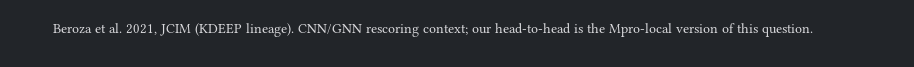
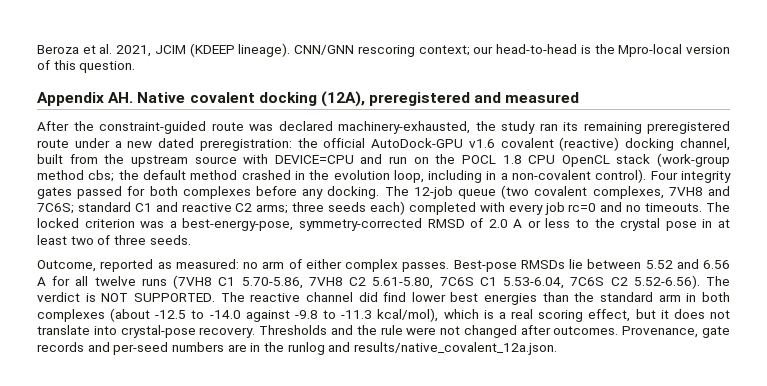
+ Appendix AH. Native covalent docking (12A), preregistered and measured
+ After the constraint-guided route was declared machinery-exhausted, the study ran its remaining preregistered route under a new dated preregistration: the official AutoDock-GPU v1.6 covalent (reactive) docking channel, built from the upstream source with DEVICE=CPU and run on the POCL 1.8 CPU OpenCL stack (work-group method cbs; the default method crashed in the evolution loop, including in a non-covalent control). Four integrity gates passed for both complexes before any docking. The 12-job queue (two covalent complexes, 7VH8 and 7C6S; standard C1 and reactive C2 arms; three seeds each) completed with every job rc=0 and no timeouts. The locked criterion was a best-energy-pose, symmetry-corrected RMSD of 2.0 A or less to the crystal pose in at least two of three seeds.
+ Outcome, reported as measured: no arm of either complex passes. Best-pose RMSDs lie between 5.52 and 6.56 A for all twelve runs (7VH8 C1 5.70-5.86, 7VH8 C2 5.61-5.80, 7C6S C1 5.53-6.04, 7C6S C2 5.52-6.56). The verdict is NOT SUPPORTED. The reactive channel did find lower best energies than the standard arm in both complexes (about -12.5 to -14.0 against -9.8 to -11.3 kcal/mol), which is a real scoring effect, but it does not translate into crystal-pose recovery. Thresholds and the rule were not changed after outcomes. Provenance, gate records and per-seed numbers are in the runlog and results/native_covalent_12a.json.

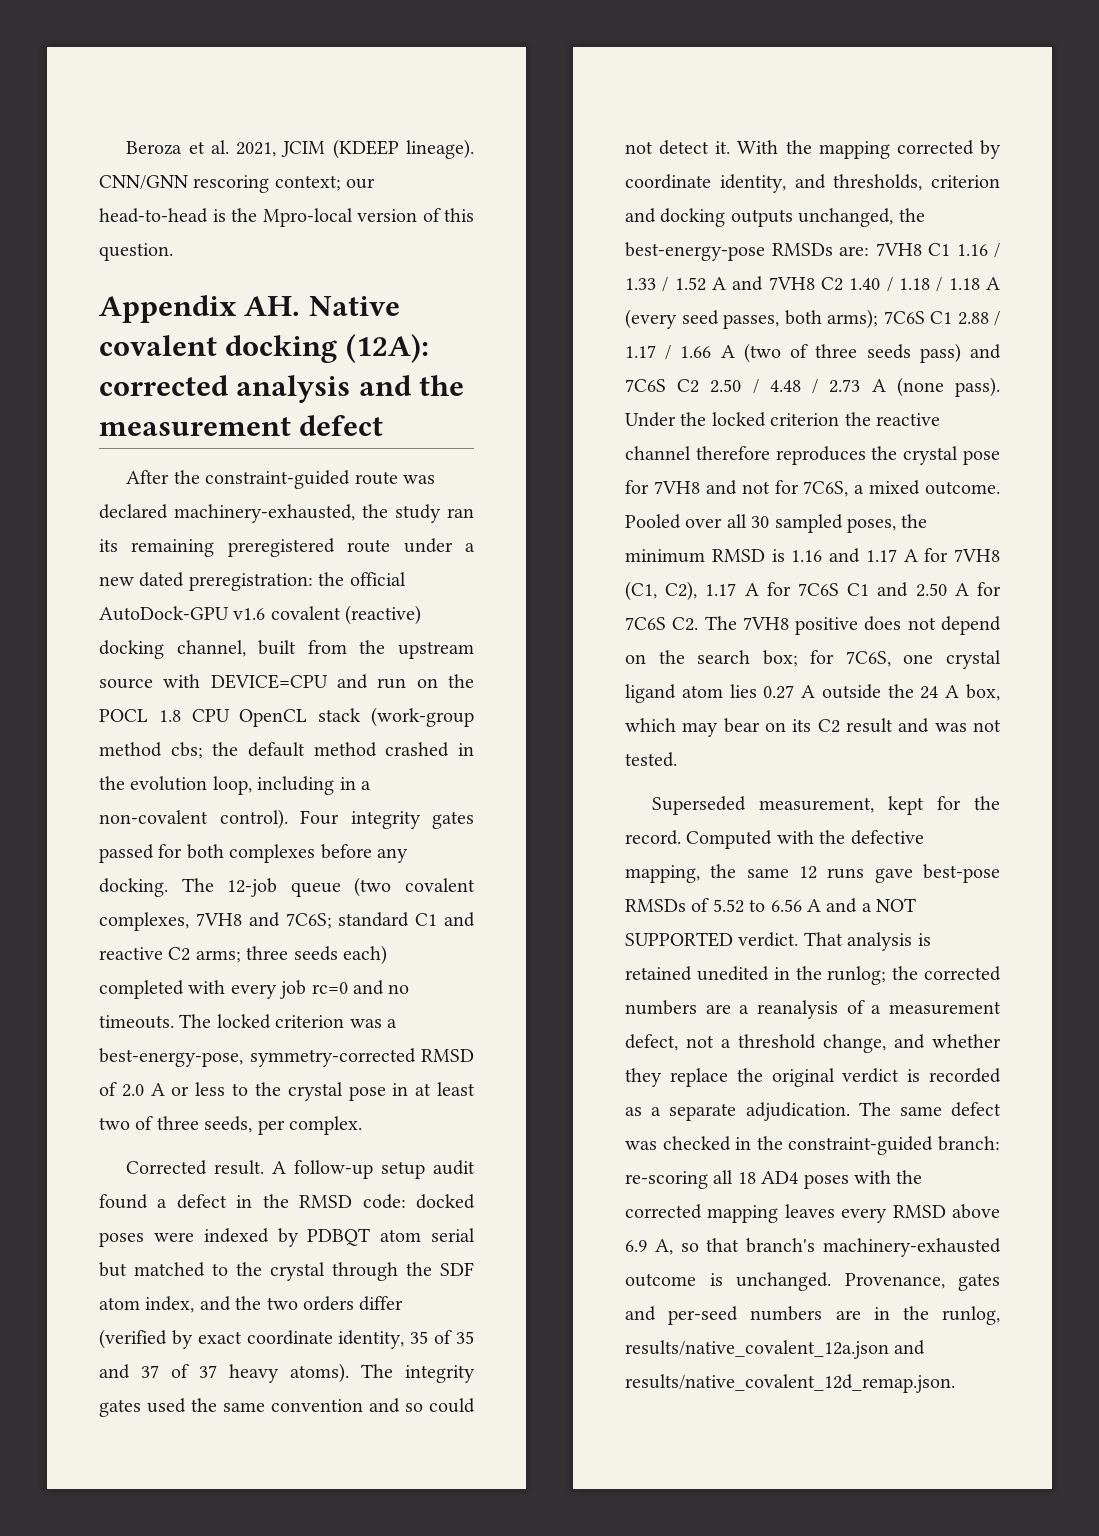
- Appendix AH. Native covalent docking (12A), preregistered and measured
+ Appendix AH. Native covalent docking (12A): corrected analysis and the measurement defect
- The locked criterion was a best-energy-pose, symmetry-corrected RMSD of 2.0 A or less to the crystal pose in at least two of three seeds.
- Outcome, reported as measured: no arm of either complex passes. Best-pose RMSDs lie between 5.52 and 6.56 A for all twelve runs (7VH8 C1 5.70-5.86, 7VH8 C2 5.61-5.80, 7C6S C1 5.53-6.04, 7C6S C2 5.52-6.56). The verdict is NOT SUPPORTED. The reactive channel did find lower best energies than the standard arm in both complexes (about -12.5 to -14.0 against -9.8 to -11.3 kcal/mol), which is a real scoring effect, but it does not translate into crystal-pose recovery. Thresholds and the rule were not changed after outcomes. Provenance, gate records and per-seed numbers are in the runlog and results/native_covalent_12a.json.
+ The locked criterion was a best-energy-pose, symmetry-corrected RMSD of 2.0 A or less to the crystal pose in at least two of three seeds, per complex.
+ Corrected result. A follow-up setup audit found a defect in the RMSD code: docked poses were indexed by PDBQT atom serial but matched to the crystal through the SDF atom index, and the two orders differ (verified by exact coordinate identity, 35 of 35 and 37 of 37 heavy atoms). The integrity gates used the same convention and so could not detect it. With the mapping corrected by coordinate identity, and thresholds, criterion and docking outputs unchanged, the best-energy-pose RMSDs are: 7VH8 C1 1.16 / 1.33 / 1.52 A and 7VH8 C2 1.40 / 1.18 / 1.18 A (every seed passes, both arms); 7C6S C1 2.88 / 1.17 / 1.66 A (two of three seeds pass) and 7C6S C2 2.50 / 4.48 / 2.73 A (none pass). Under the locked criterion the reactive channel therefore reproduces the crystal pose for 7VH8 and not for 7C6S, a mixed outcome. Pooled over all 30 sampled poses, the minimum RMSD is 1.16 and 1.17 A for 7VH8 (C1, C2), 1.17 A for 7C6S C1 and 2.50 A for 7C6S C2. The 7VH8 positive does not depend on the search box; for 7C6S, one crystal ligand atom lies 0.27 A outside the 24 A box, which may bear on its C2 result and was not tested.
+ Superseded measurement, kept for the record. Computed with the defective mapping, the same 12 runs gave best-pose RMSDs of 5.52 to 6.56 A and a NOT SUPPORTED verdict. That analysis is retained unedited in the runlog; the corrected numbers are a reanalysis of a measurement defect, not a threshold change, and whether they replace the original verdict is recorded as a separate adjudication. The same defect was checked in the constraint-guided branch: re-scoring all 18 AD4 poses with the corrected mapping leaves every RMSD above 6.9 A, so that branch's machinery-exhausted outcome is unchanged. Provenance, gates and per-seed numbers are in the runlog, results/native_covalent_12a.json and results/native_covalent_12d_remap.json.

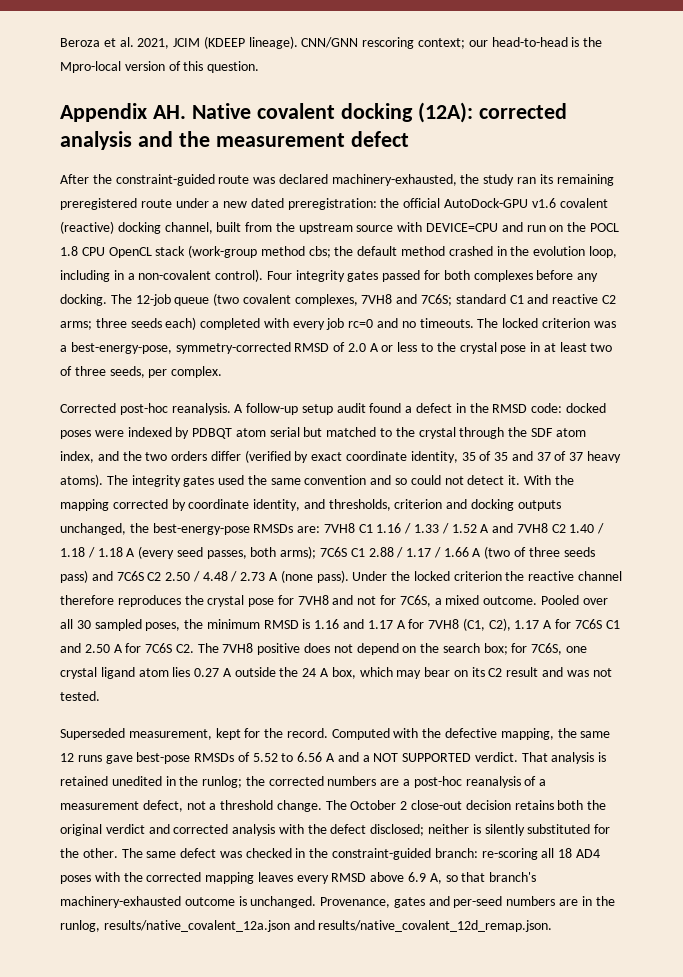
- Corrected result.
+ Corrected post-hoc reanalysis.
- That analysis is retained unedited in the runlog; the corrected numbers are a reanalysis of a measurement defect, not a threshold change, and whether they replace the original verdict is recorded as a separate adjudication.
+ That analysis is retained unedited in the runlog; the corrected numbers are a post-hoc reanalysis of a measurement defect, not a threshold change. The October 2 close-out decision retains both the original verdict and corrected analysis with the defect disclosed; neither is silently substituted for the other.

